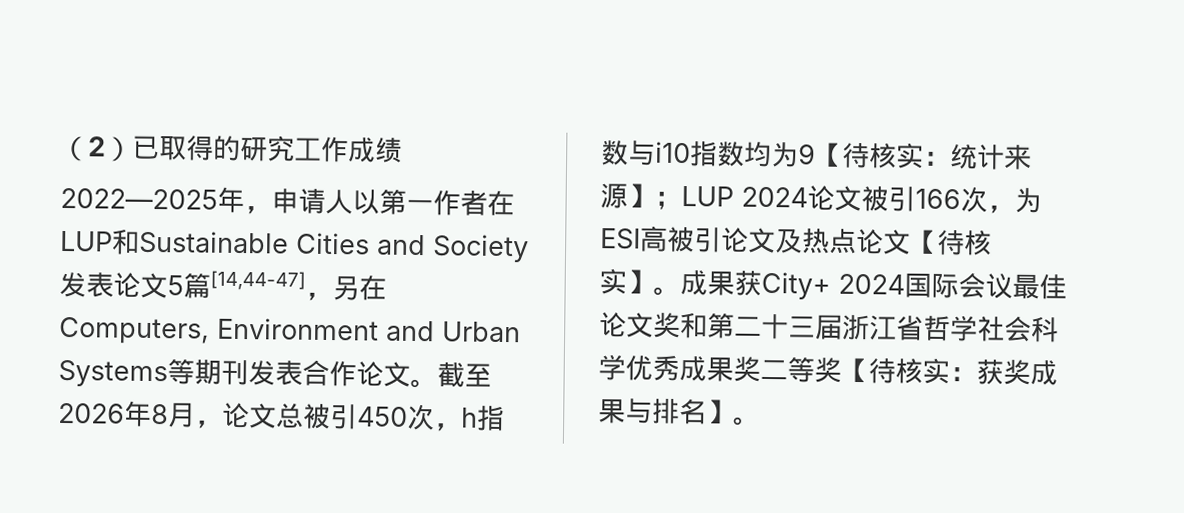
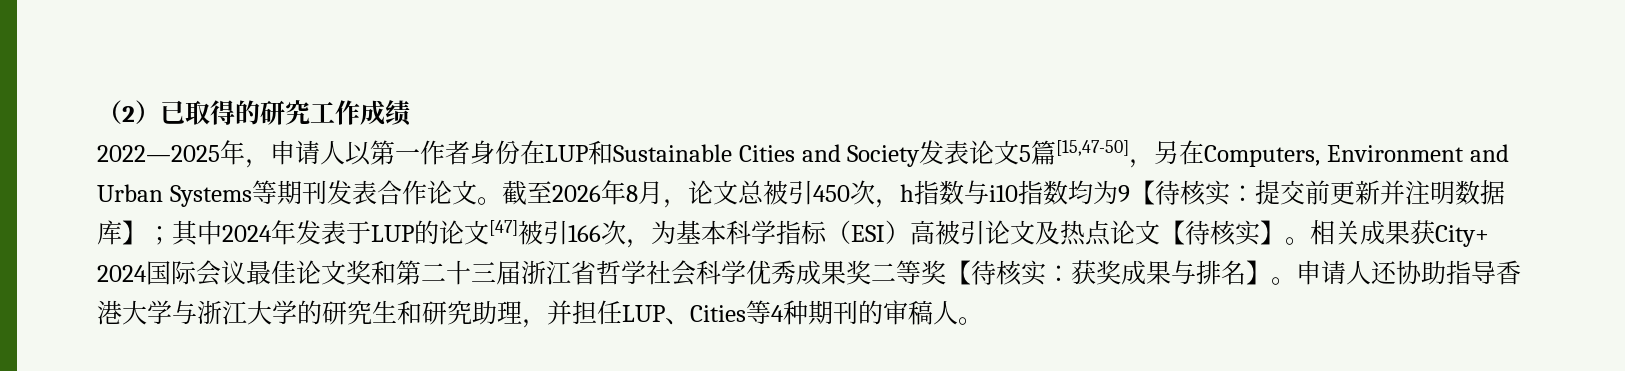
- 2022—2025年，申请人以第一作者在LUP和Sustainable Cities and Society发表论文5篇[14,44-47]，另在Computers, Environment and Urban Systems等期刊发表合作论文。
+ 2022—2025年，申请人以第一作者身份在LUP和Sustainable Cities and Society发表论文5篇[15,47-50]，另在Computers, Environment and Urban Systems等期刊发表合作论文。
- 截至2026年8月，论文总被引450次，h指数与i10指数均为9【待核实：统计来源】；LUP 2024论文被引166次，为ESI高被引论文及热点论文【待核实】。
+ 截至2026年8月，论文总被引450次，h指数与i10指数均为9【待核实：提交前更新并注明数据库】；其中2024年发表于LUP的论文[47]被引166次，为基本科学指标（ESI）高被引论文及热点论文【待核实】。
- 成果获City+ 2024国际会议最佳论文奖和第二十三届浙江省哲学社会科学优秀成果奖二等奖【待核实：获奖成果与排名】。
+ 相关成果获City+ 2024国际会议最佳论文奖和第二十三届浙江省哲学社会科学优秀成果奖二等奖【待核实：获奖成果与排名】。
+ 申请人还协助指导香港大学与浙江大学的研究生和研究助理，并担任LUP、Cities等4种期刊的审稿人。

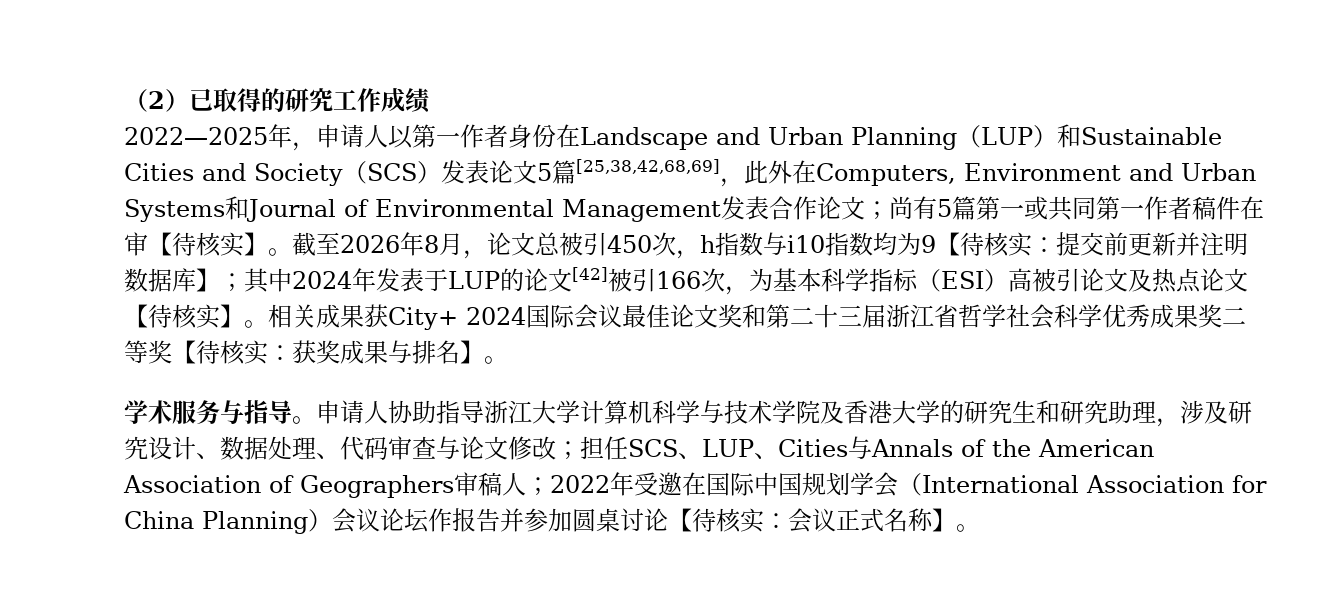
- 2022—2025年，申请人以第一作者身份在LUP和Sustainable Cities and Society发表论文5篇[15,47-50]，另在Computers, Environment and Urban Systems等期刊发表合作论文。
+ 2022—2025年，申请人以第一作者身份在Landscape and Urban Planning（LUP）和Sustainable Cities and Society（SCS）发表论文5篇[25,38,42,68,69]，此外在Computers, Environment and Urban Systems和Journal of Environmental Management发表合作论文；尚有5篇第一或共同第一作者稿件在审【待核实】。
- 截至2026年8月，论文总被引450次，h指数与i10指数均为9【待核实：提交前更新并注明数据库】；其中2024年发表于LUP的论文[47]被引166次，为基本科学指标（ESI）高被引论文及热点论文【待核实】。
+ 截至2026年8月，论文总被引450次，h指数与i10指数均为9【待核实：提交前更新并注明数据库】；其中2024年发表于LUP的论文[42]被引166次，为基本科学指标（ESI）高被引论文及热点论文【待核实】。
- 相关成果获City+ 2024国际会议最佳论文奖和第二十三届浙江省哲学社会科学优秀成果奖二等奖【待核实：获奖成果与排名】。申请人还协助指导香港大学与浙江大学的研究生和研究助理，并担任LUP、Cities等4种期刊的审稿人。
+ 相关成果获City+ 2024国际会议最佳论文奖和第二十三届浙江省哲学社会科学优秀成果奖二等奖【待核实：获奖成果与排名】。
+ 学术服务与指导。申请人协助指导浙江大学计算机科学与技术学院及香港大学的研究生和研究助理，涉及研究设计、数据处理、代码审查与论文修改；担任SCS、LUP、Cities与Annals of the American Association of Geographers审稿人；2022年受邀在国际中国规划学会（International Association for China Planning）会议论坛作报告并参加圆桌讨论【待核实：会议正式名称】。

